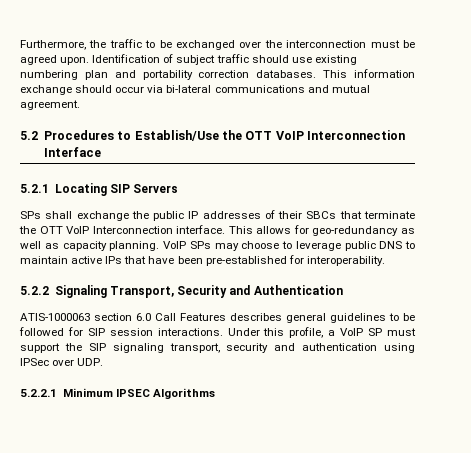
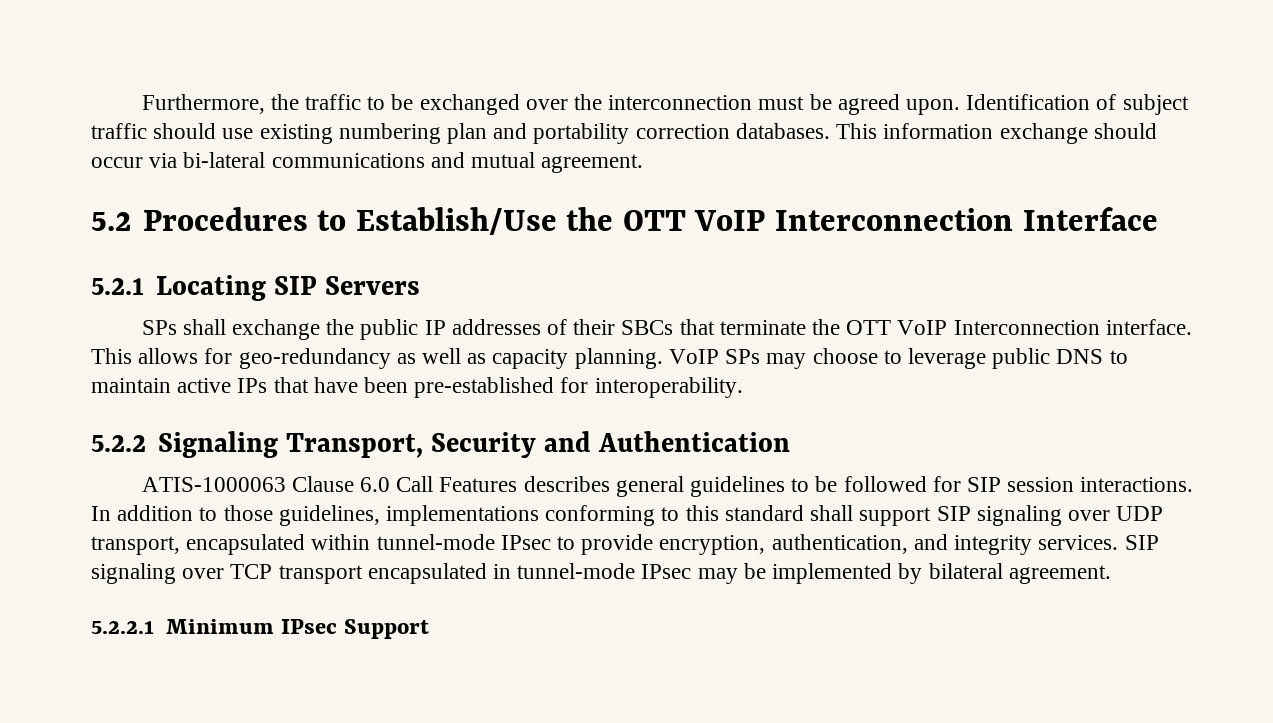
- ATIS-1000063 section 6.0 Call Features describes general guidelines to be followed for SIP session interactions.
+ ATIS-1000063 Clause 6.0 Call Features describes general guidelines to be followed for SIP session interactions.
- Under this profile, a VoIP SP must support the SIP signaling transport, security and authentication using IPSec over UDP.
+ In addition to those guidelines, implementations conforming to this standard shall support SIP signaling over UDP transport, encapsulated within tunnel-mode IPsec to provide encryption, authentication, and integrity services. SIP signaling over TCP transport encapsulated in tunnel-mode IPsec may be implemented by bilateral agreement.
- 5.2.2.1 Minimum IPSEC Algorithms
+ 5.2.2.1 Minimum IPsec Support

